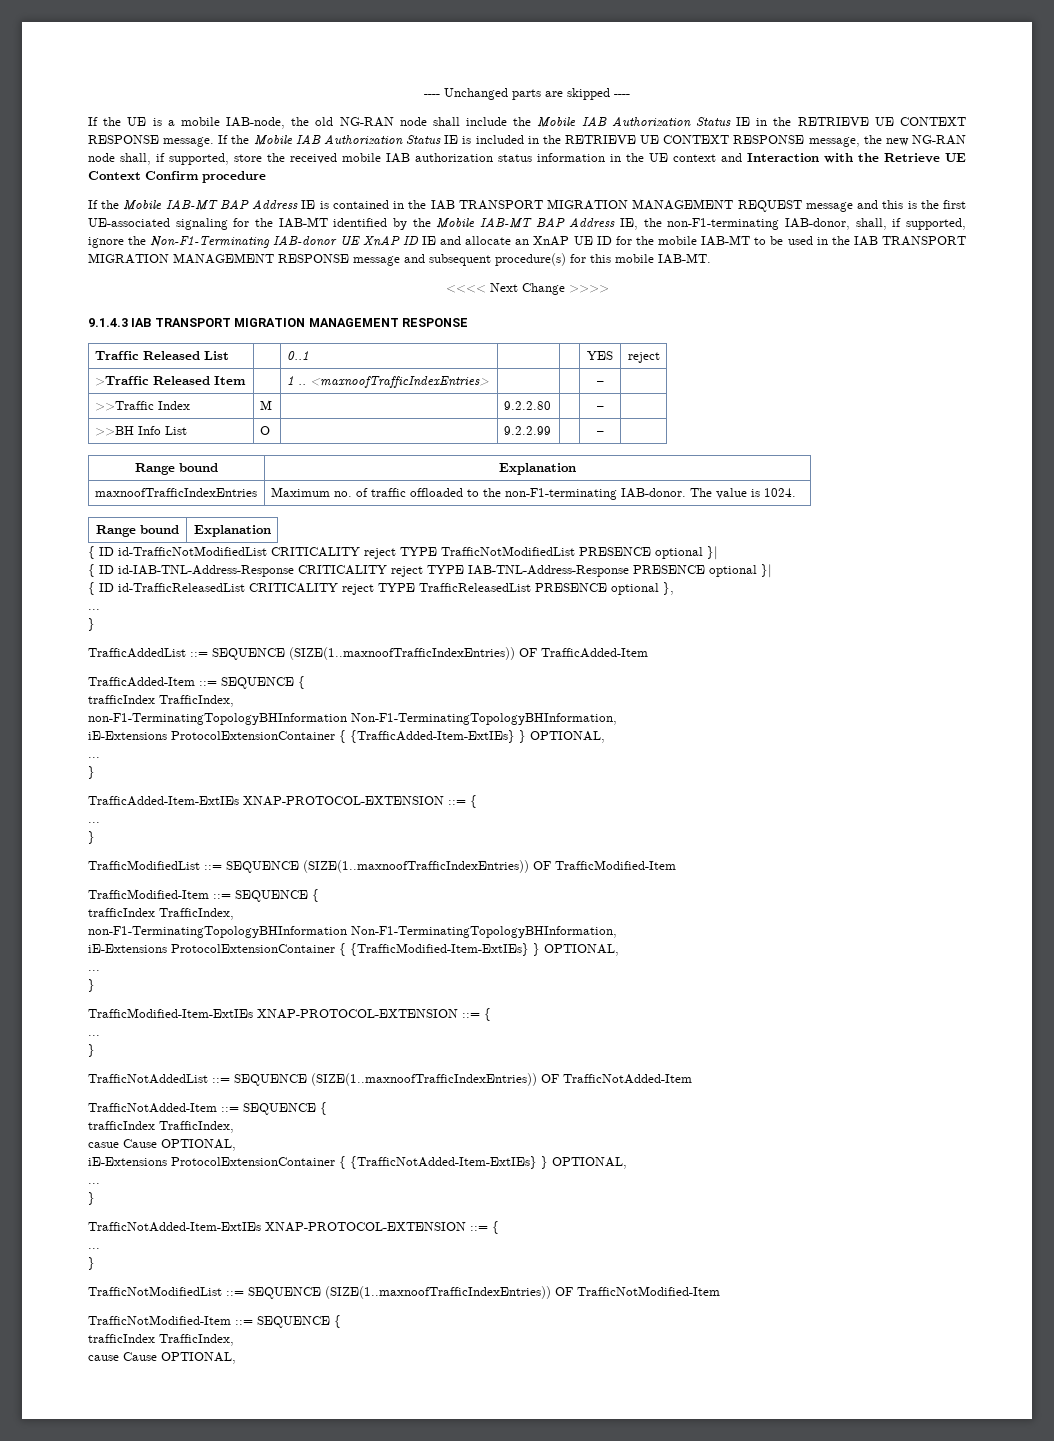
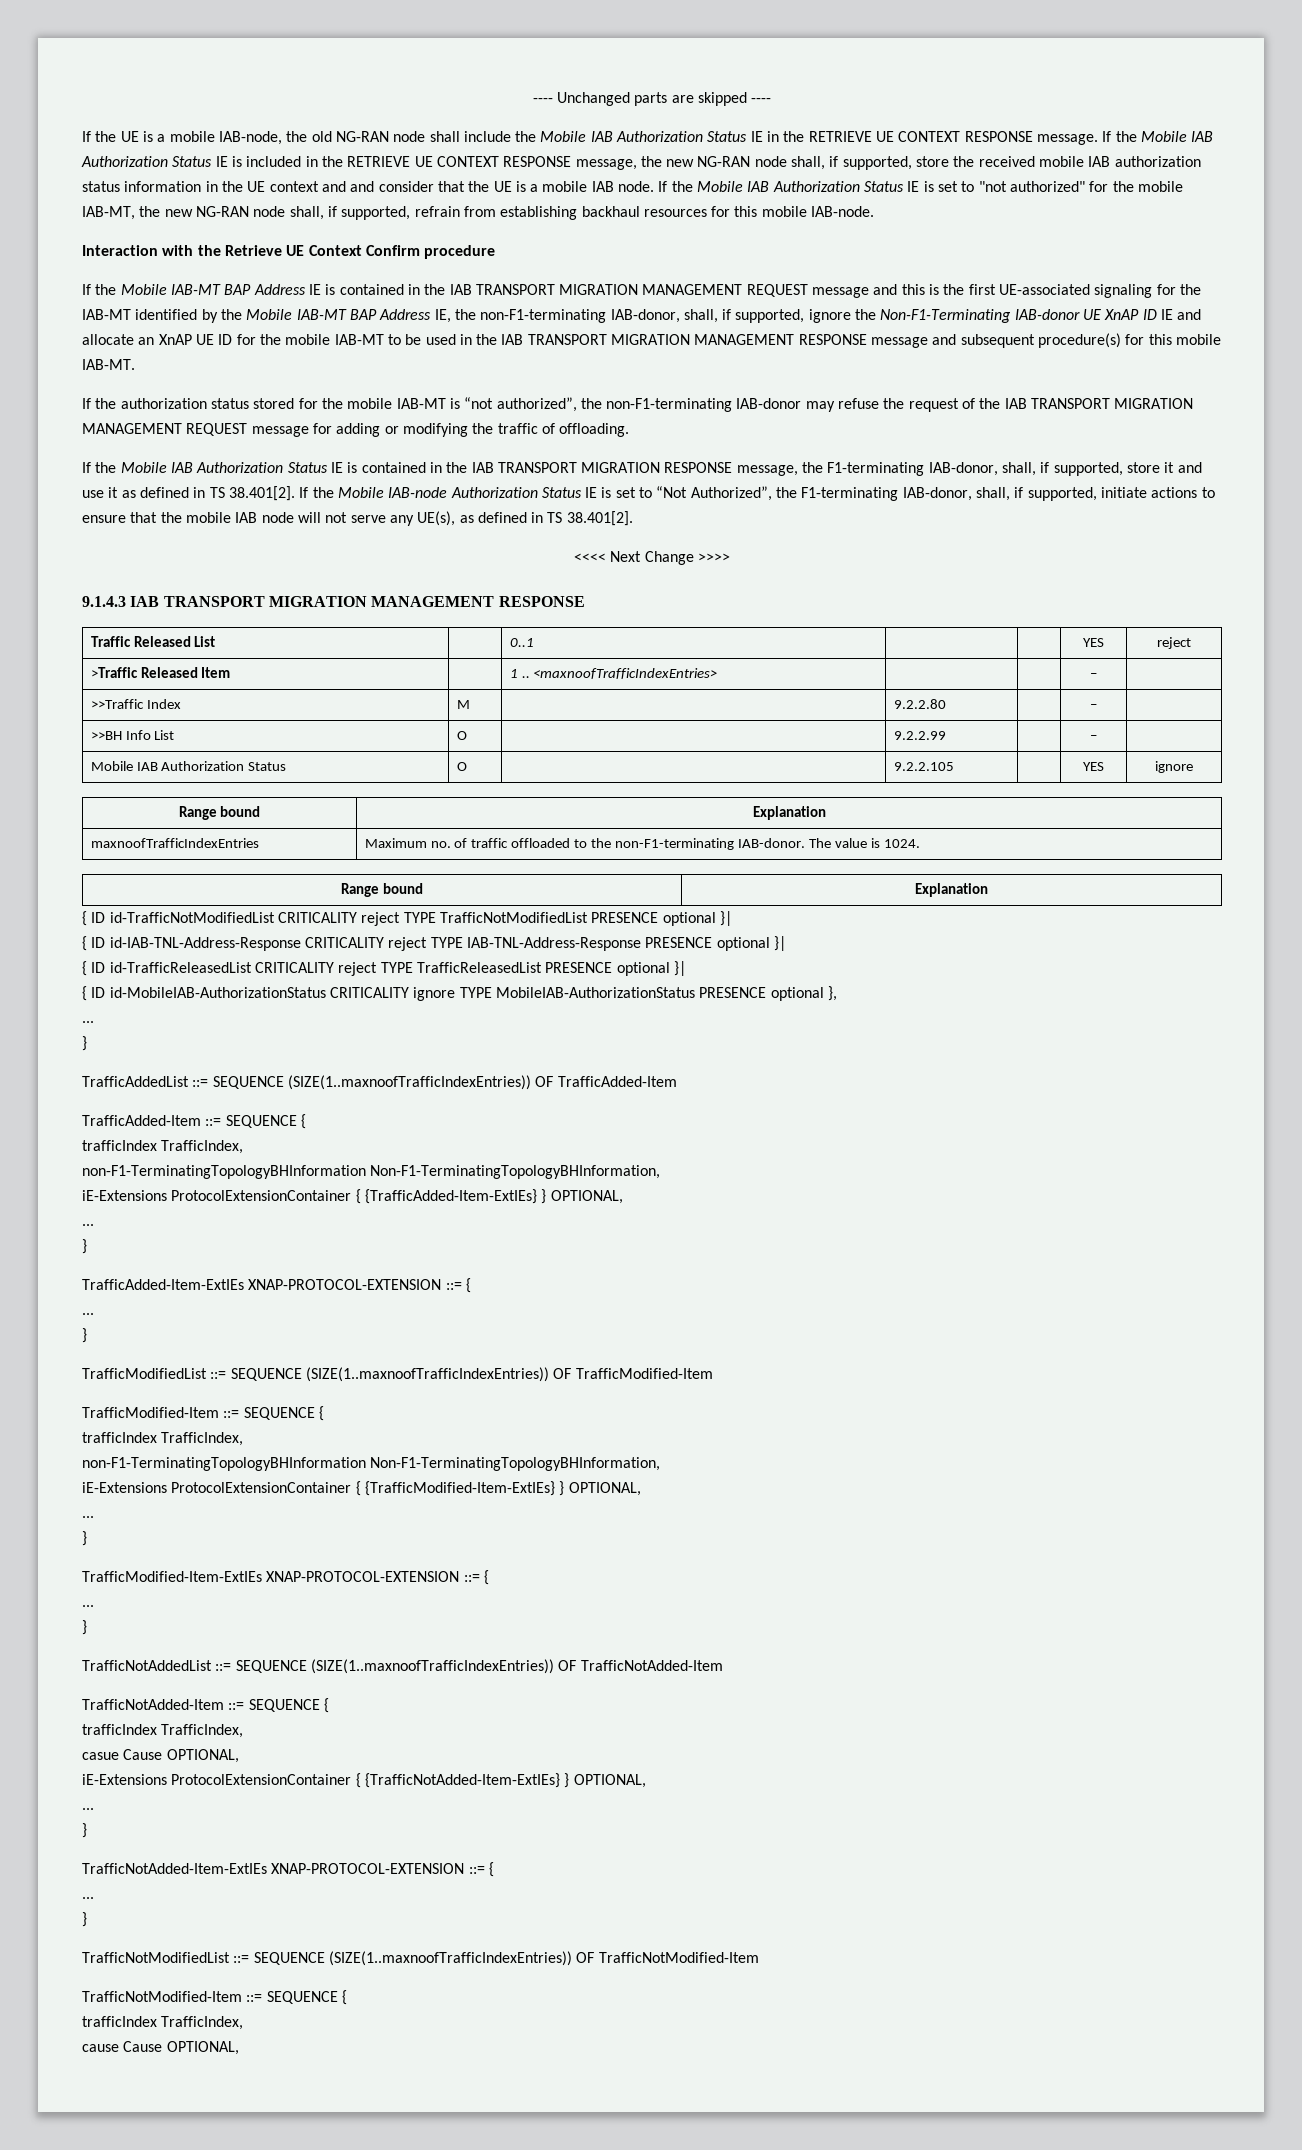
- If the Mobile IAB Authorization Status IE is included in the RETRIEVE UE CONTEXT RESPONSE message, the new NG-RAN node shall, if supported, store the received mobile IAB authorization status information in the UE context and Interaction with the Retrieve UE Context Confirm procedure
+ If the Mobile IAB Authorization Status IE is included in the RETRIEVE UE CONTEXT RESPONSE message, the new NG-RAN node shall, if supported, store the received mobile IAB authorization status information in the UE context and and consider that the UE is a mobile IAB node. If the Mobile IAB Authorization Status IE is set to "not authorized" for the mobile IAB-MT, the new NG-RAN node shall, if supported, refrain from establishing backhaul resources for this mobile IAB-node.
+ Interaction with the Retrieve UE Context Confirm procedure
+ If the authorization status stored for the mobile IAB-MT is “not authorized”, the non-F1-terminating IAB-donor may refuse the request of the IAB TRANSPORT MIGRATION MANAGEMENT REQUEST message for adding or modifying the traffic of offloading.
+ If the Mobile IAB Authorization Status IE is contained in the IAB TRANSPORT MIGRATION RESPONSE message, the F1-terminating IAB-donor, shall, if supported, store it and use it as defined in TS 38.401[2]. If the Mobile IAB-node Authorization Status IE is set to “Not Authorized”, the F1-terminating IAB-donor, shall, if supported, initiate actions to ensure that the mobile IAB node will not serve any UE(s), as defined in TS 38.401[2].
+ Mobile IAB Authorization Status | O | | 9.2.2.105 | | YES | ignore
- { ID id-TrafficReleasedList CRITICALITY reject TYPE TrafficReleasedList PRESENCE optional },
+ { ID id-TrafficReleasedList CRITICALITY reject TYPE TrafficReleasedList PRESENCE optional }|
+ { ID id-MobileIAB-AuthorizationStatus CRITICALITY ignore TYPE MobileIAB-AuthorizationStatus PRESENCE optional },

